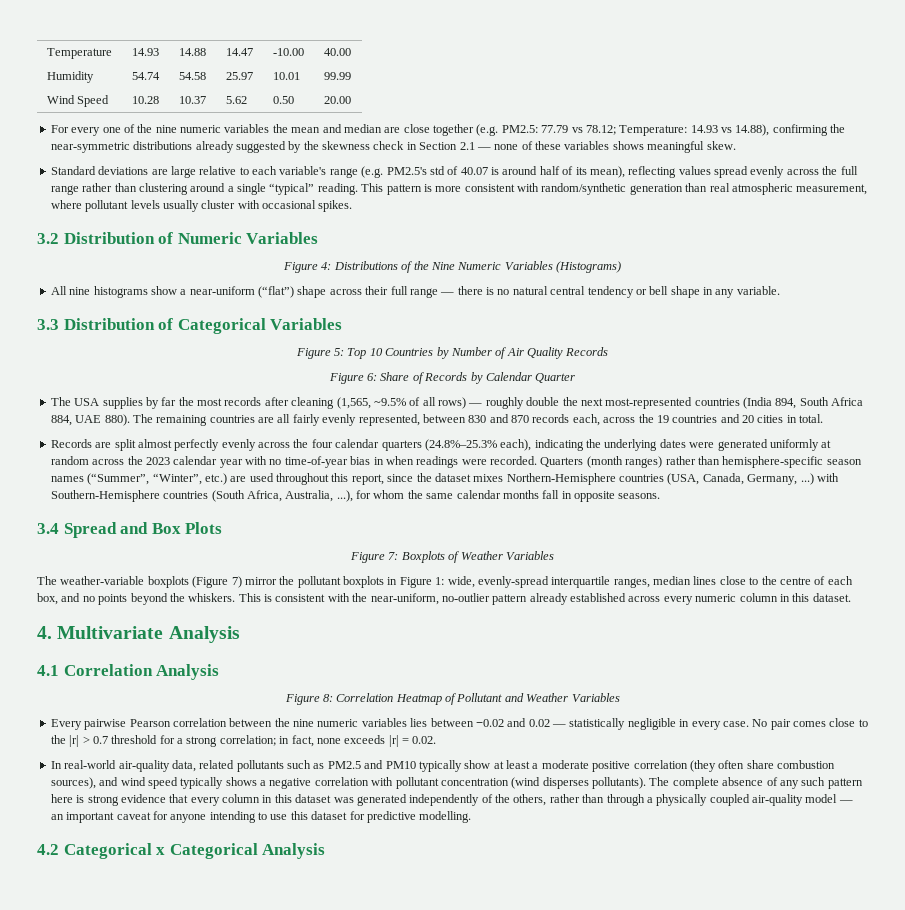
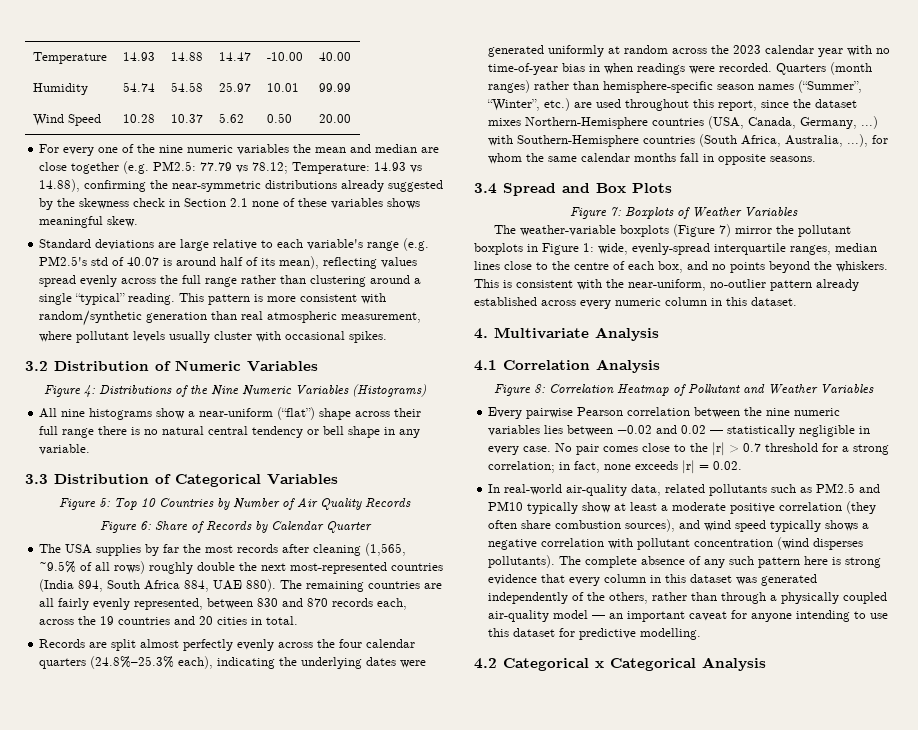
- For every one of the nine numeric variables the mean and median are close together (e.g. PM2.5: 77.79 vs 78.12; Temperature: 14.93 vs 14.88), confirming the near-symmetric distributions already suggested by the skewness check in Section 2.1 — none of these variables shows meaningful skew.
+ For every one of the nine numeric variables the mean and median are close together (e.g. PM2.5: 77.79 vs 78.12; Temperature: 14.93 vs 14.88), confirming the near-symmetric distributions already suggested by the skewness check in Section 2.1 none of these variables shows meaningful skew.
- All nine histograms show a near-uniform (“flat”) shape across their full range — there is no natural central tendency or bell shape in any variable.
+ All nine histograms show a near-uniform (“flat”) shape across their full range there is no natural central tendency or bell shape in any variable.
- The USA supplies by far the most records after cleaning (1,565, ~9.5% of all rows) — roughly double the next most-represented countries (India 894, South Africa 884, UAE 880).
+ The USA supplies by far the most records after cleaning (1,565, ~9.5% of all rows) roughly double the next most-represented countries (India 894, South Africa 884, UAE 880).

